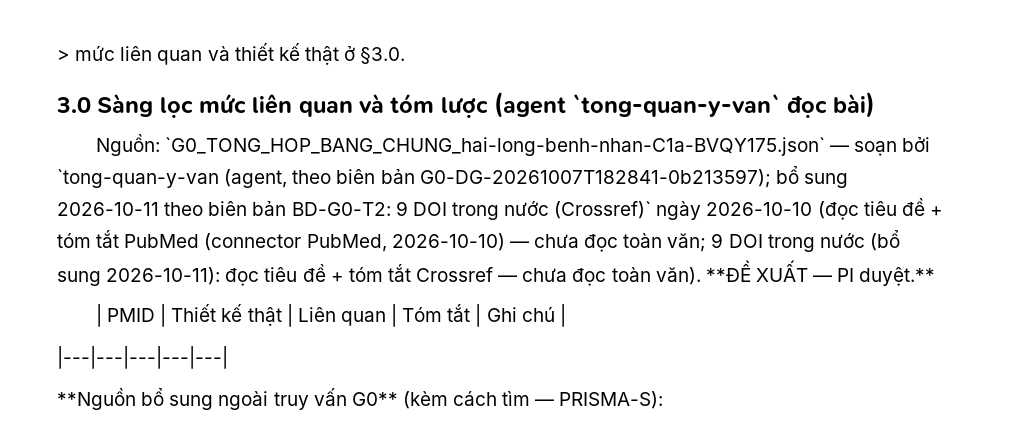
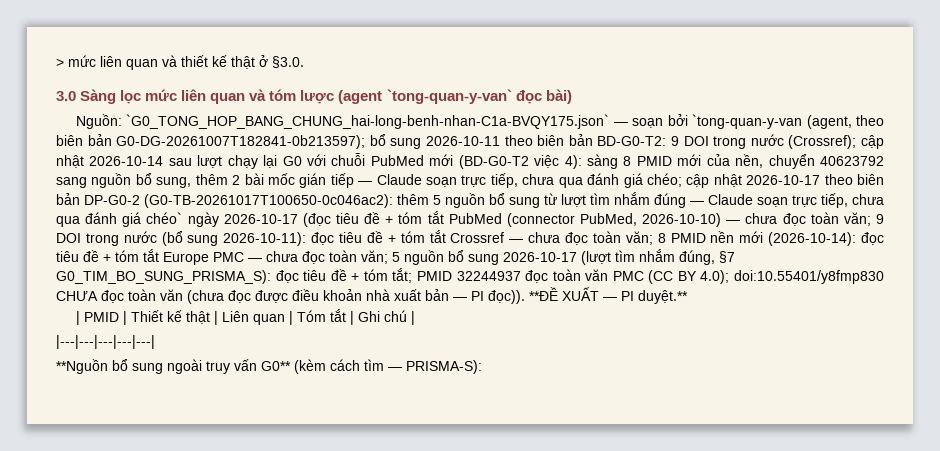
- Nguồn: `G0_TONG_HOP_BANG_CHUNG_hai-long-benh-nhan-C1a-BVQY175.json` — soạn bởi `tong-quan-y-van (agent, theo biên bản G0-DG-20261007T182841-0b213597); bổ sung 2026-10-11 theo biên bản BD-G0-T2: 9 DOI trong nước (Crossref)` ngày 2026-10-10 (đọc tiêu đề + tóm tắt PubMed (connector PubMed, 2026-10-10) — chưa đọc toàn văn; 9 DOI trong nước (bổ sung 2026-10-11): đọc tiêu đề + tóm tắt Crossref — chưa đọc toàn văn).
+ Nguồn: `G0_TONG_HOP_BANG_CHUNG_hai-long-benh-nhan-C1a-BVQY175.json` — soạn bởi `tong-quan-y-van (agent, theo biên bản G0-DG-20261007T182841-0b213597); bổ sung 2026-10-11 theo biên bản BD-G0-T2: 9 DOI trong nước (Crossref); cập nhật 2026-10-14 sau lượt chạy lại G0 với chuỗi PubMed mới (BD-G0-T2 việc 4): sàng 8 PMID mới của nền, chuyển 40623792 sang nguồn bổ sung, thêm 2 bài mốc gián tiếp — Claude soạn trực tiếp, chưa qua đánh giá chéo; cập nhật 2026-10-17 theo biên bản DP-G0-2 (G0-TB-20261017T100650-0c046ac2): thêm 5 nguồn bổ sung từ lượt tìm nhắm đúng — Claude soạn trực tiếp, chưa qua đánh giá chéo` ngày 2026-10-17 (đọc tiêu đề + tóm tắt PubMed (connector PubMed, 2026-10-10) — chưa đọc toàn văn; 9 DOI trong nước (bổ sung 2026-10-11): đọc tiêu đề + tóm tắt Crossref — chưa đọc toàn văn; 8 PMID nền mới (2026-10-14): đọc tiêu đề + tóm tắt Europe PMC — chưa đọc toàn văn; 5 nguồn bổ sung 2026-10-17 (lượt tìm nhắm đúng, §7 G0_TIM_BO_SUNG_PRISMA_S): đọc tiêu đề + tóm tắt; PMID 32244937 đọc toàn văn PMC (CC BY 4.0); doi:10.55401/y8fmp830 CHƯA đọc toàn văn (chưa đọc được điều khoản nhà xuất bản — PI đọc)).

